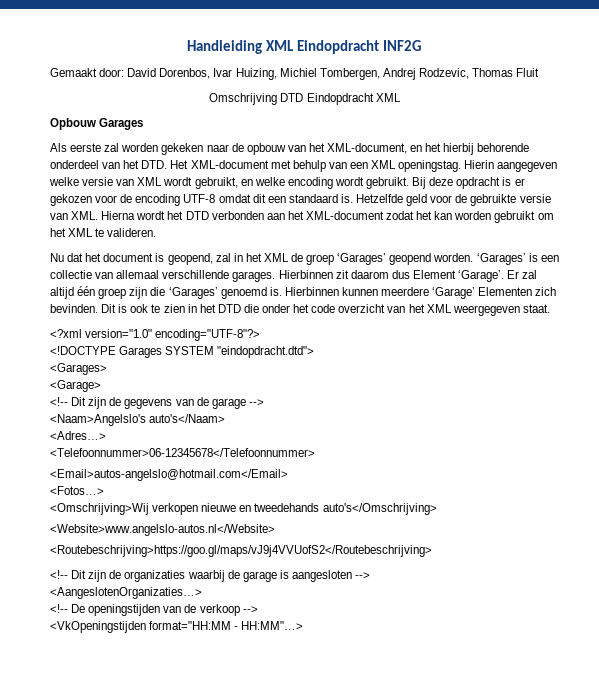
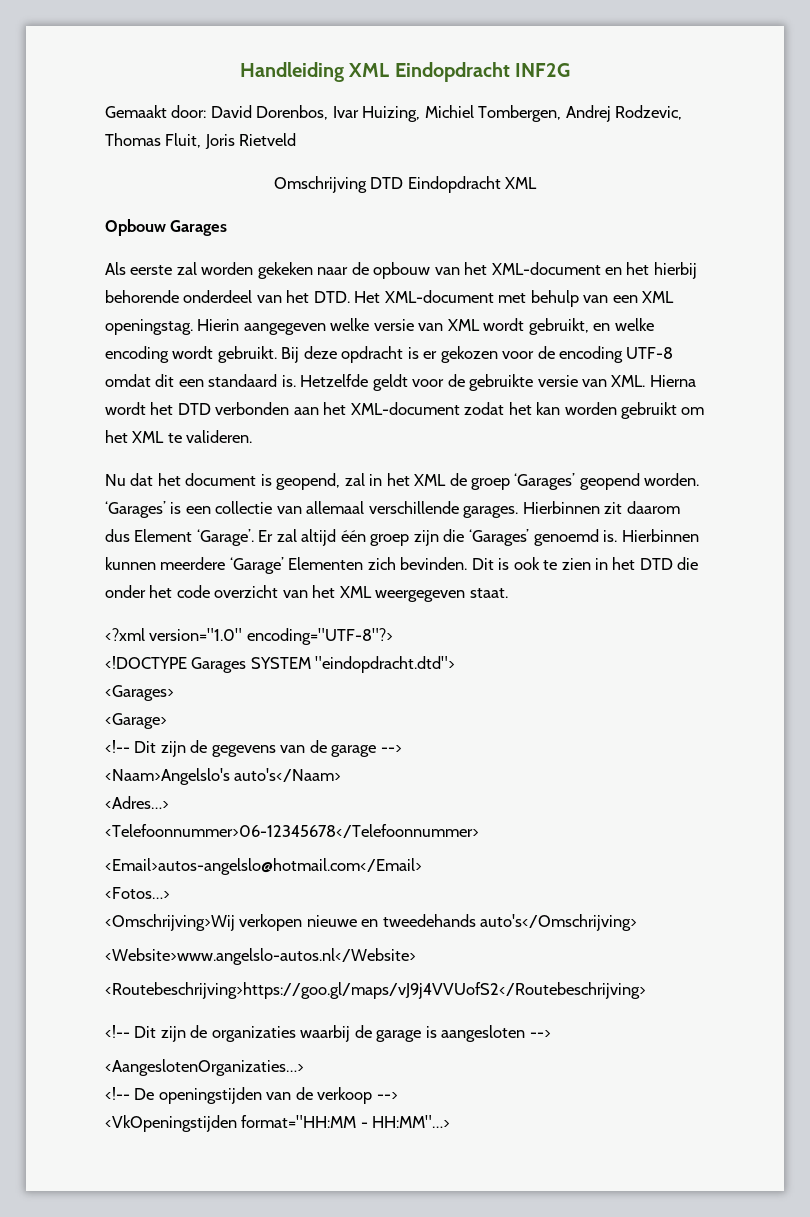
- Gemaakt door: David Dorenbos, Ivar Huizing, Michiel Tombergen, Andrej Rodzevic, Thomas Fluit
+ Gemaakt door: David Dorenbos, Ivar Huizing, Michiel Tombergen, Andrej Rodzevic, Thomas Fluit, Joris Rietveld
- Als eerste zal worden gekeken naar de opbouw van het XML-document, en het hierbij behorende onderdeel van het DTD. Het XML-document met behulp van een XML openingstag.
+ Als eerste zal worden gekeken naar de opbouw van het XML-document en het hierbij behorende onderdeel van het DTD. Het XML-document met behulp van een XML openingstag.
- Hetzelfde geld voor de gebruikte versie van XML. Hierna wordt het DTD verbonden aan het XML-document zodat het kan worden gebruikt om het XML te valideren.
+ Hetzelfde geldt voor de gebruikte versie van XML. Hierna wordt het DTD verbonden aan het XML-document zodat het kan worden gebruikt om het XML te valideren.

